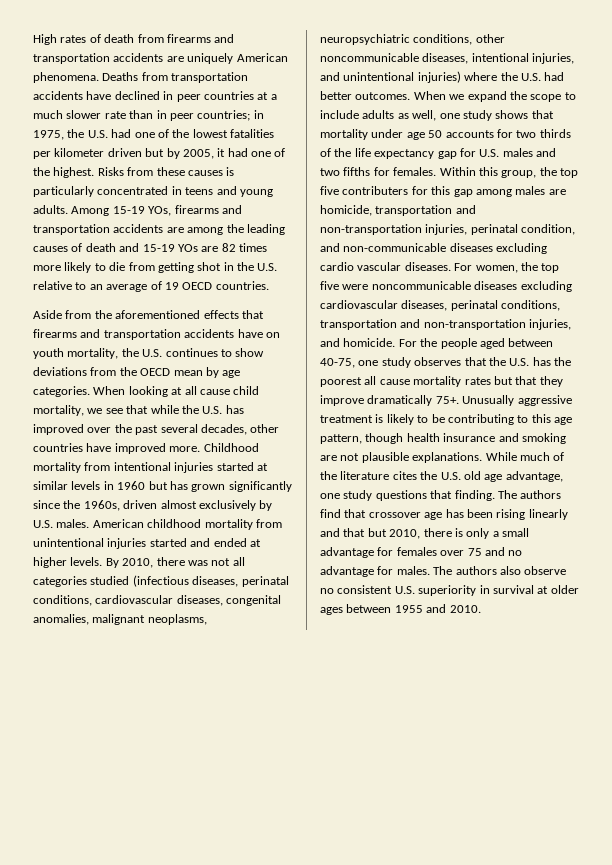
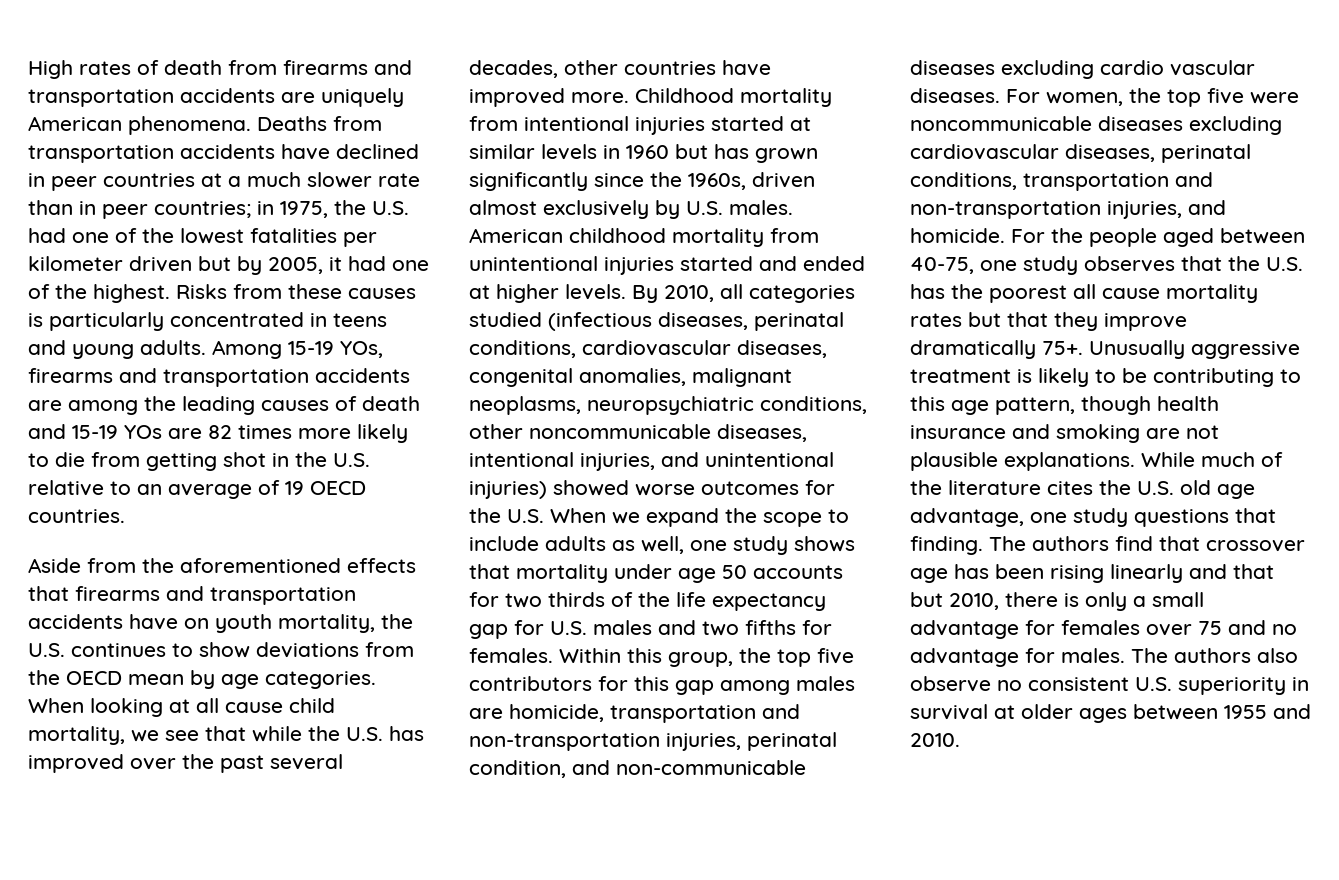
- By 2010, there was not all categories studied (infectious diseases, perinatal conditions, cardiovascular diseases, congenital anomalies, malignant neoplasms, neuropsychiatric conditions, other noncommunicable diseases, intentional injuries, and unintentional injuries) where the U.S. had better outcomes. When we expand the scope to include adults as well, one study shows that mortality under age 50 accounts for two thirds of the life expectancy gap for U.S. males and two fifths for females.
+ By 2010, all categories studied (infectious diseases, perinatal conditions, cardiovascular diseases, congenital anomalies, malignant neoplasms, neuropsychiatric conditions, other noncommunicable diseases, intentional injuries, and unintentional injuries) showed worse outcomes for the U.S. When we expand the scope to include adults as well, one study shows that mortality under age 50 accounts for two thirds of the life expectancy gap for U.S. males and two fifths for females.
- Within this group, the top five contributers for this gap among males are homicide, transportation and non-transportation injuries, perinatal condition, and non-communicable diseases excluding cardio vascular diseases.
+ Within this group, the top five contributors for this gap among males are homicide, transportation and non-transportation injuries, perinatal condition, and non-communicable diseases excluding cardio vascular diseases.

